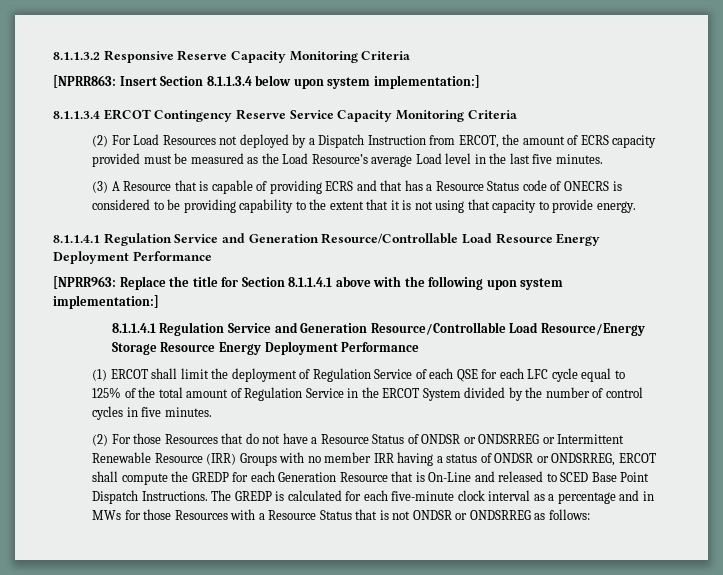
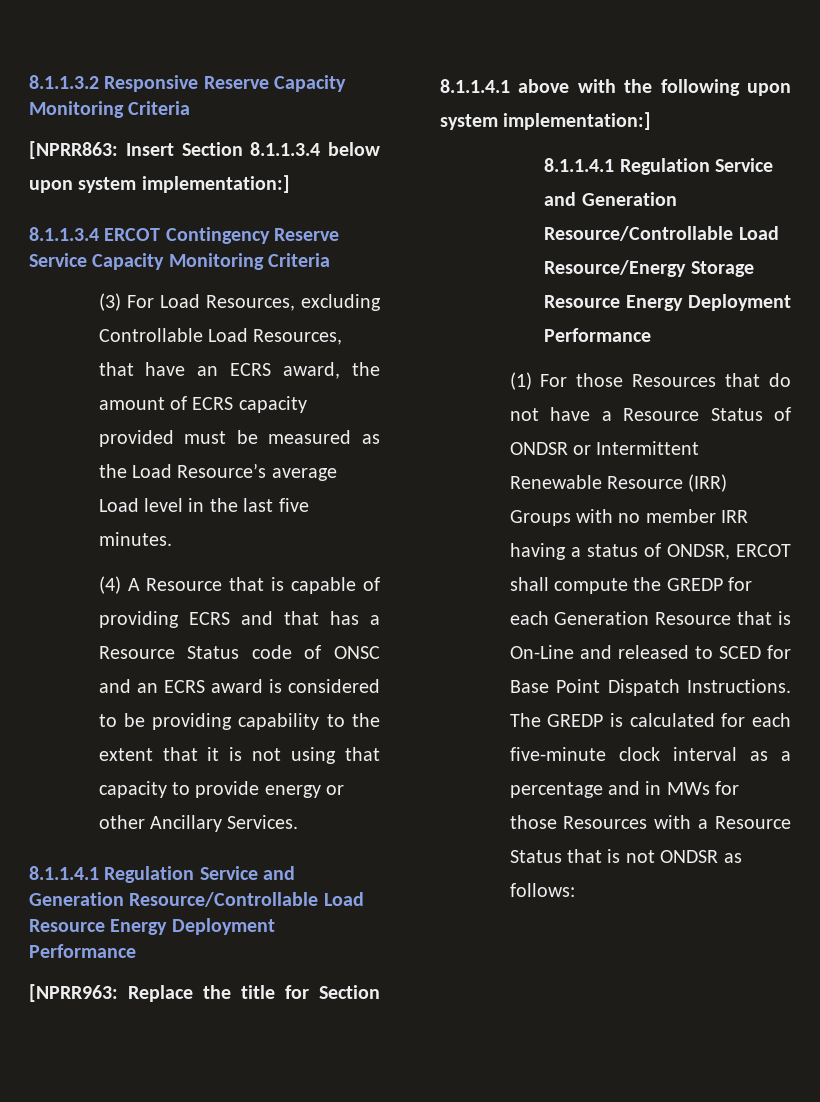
- (2) For Load Resources not deployed by a Dispatch Instruction from ERCOT, the amount of ECRS capacity provided must be measured as the Load Resource’s average Load level in the last five minutes.
+ (3) For Load Resources, excluding Controllable Load Resources, that have an ECRS award, the amount of ECRS capacity provided must be measured as the Load Resource’s average Load level in the last five minutes.
- (3) A Resource that is capable of providing ECRS and that has a Resource Status code of ONECRS is considered to be providing capability to the extent that it is not using that capacity to provide energy.
+ (4) A Resource that is capable of providing ECRS and that has a Resource Status code of ONSC and an ECRS award is considered to be providing capability to the extent that it is not using that capacity to provide energy or other Ancillary Services.
- (1) ERCOT shall limit the deployment of Regulation Service of each QSE for each LFC cycle equal to 125% of the total amount of Regulation Service in the ERCOT System divided by the number of control cycles in five minutes.
- (2) For those Resources that do not have a Resource Status of ONDSR or ONDSRREG or Intermittent Renewable Resource (IRR) Groups with no member IRR having a status of ONDSR or ONDSRREG, ERCOT shall compute the GREDP for each Generation Resource that is On-Line and released to SCED Base Point Dispatch Instructions.
+ (1) For those Resources that do not have a Resource Status of ONDSR or Intermittent Renewable Resource (IRR) Groups with no member IRR having a status of ONDSR, ERCOT shall compute the GREDP for each Generation Resource that is On-Line and released to SCED for Base Point Dispatch Instructions.
- The GREDP is calculated for each five-minute clock interval as a percentage and in MWs for those Resources with a Resource Status that is not ONDSR or ONDSRREG as follows:
+ The GREDP is calculated for each five-minute clock interval as a percentage and in MWs for those Resources with a Resource Status that is not ONDSR as follows:

